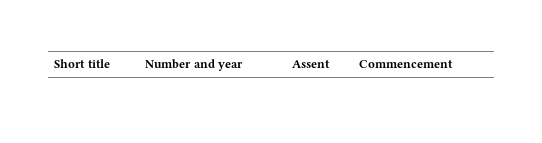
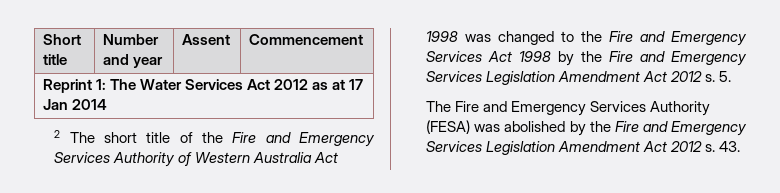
+ Reprint 1: The Water Services Act 2012 as at 17 Jan 2014
+ 2 The short title of the Fire and Emergency Services Authority of Western Australia Act 1998 was changed to the Fire and Emergency Services Act 1998 by the Fire and Emergency Services Legislation Amendment Act 2012 s. 5.
+ The Fire and Emergency Services Authority (FESA) was abolished by the Fire and Emergency Services Legislation Amendment Act 2012 s. 43.

